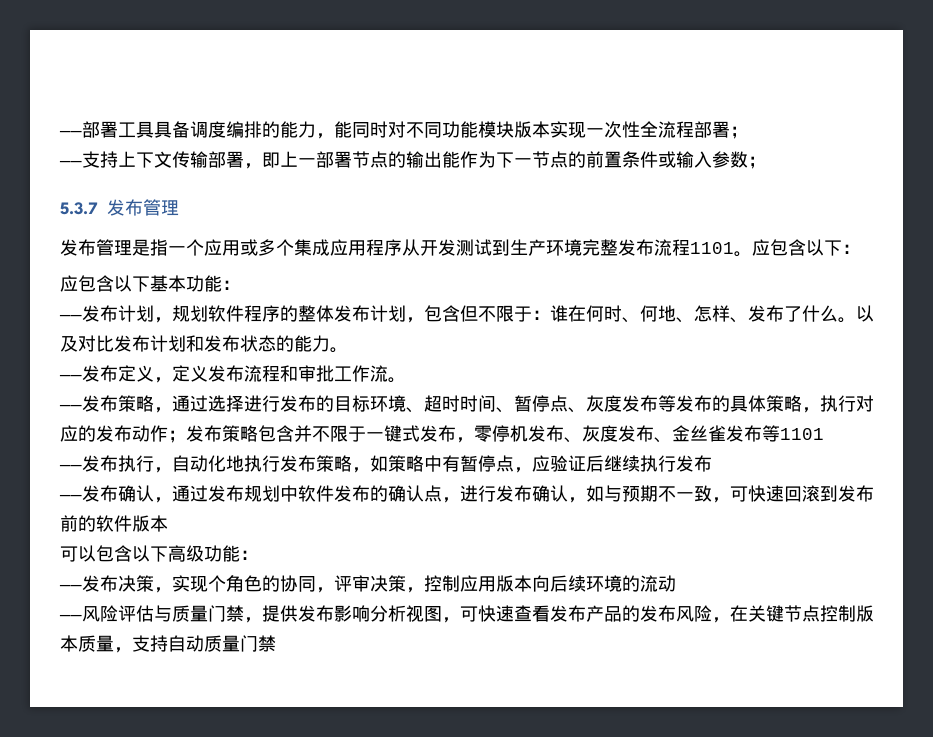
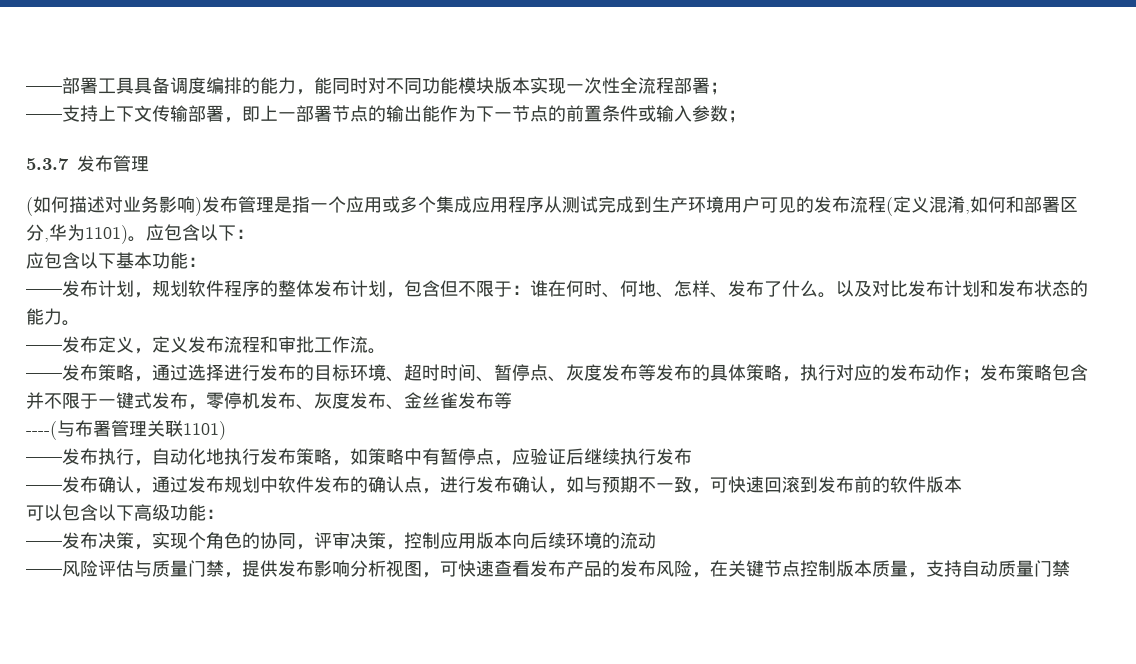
- 发布管理是指一个应用或多个集成应用程序从开发测试到生产环境完整发布流程1101。
+ (如何描述对业务影响)发布管理是指一个应用或多个集成应用程序从测试完成到生产环境用户可见的发布流程(定义混淆,如何和部署区分,华为1101)。
- ——发布策略，通过选择进行发布的目标环境、超时时间、暂停点、灰度发布等发布的具体策略，执行对应的发布动作；发布策略包含并不限于一键式发布，零停机发布、灰度发布、金丝雀发布等1101
+ ——发布策略，通过选择进行发布的目标环境、超时时间、暂停点、灰度发布等发布的具体策略，执行对应的发布动作；发布策略包含并不限于一键式发布，零停机发布、灰度发布、金丝雀发布等
+ ----(与布署管理关联1101)

